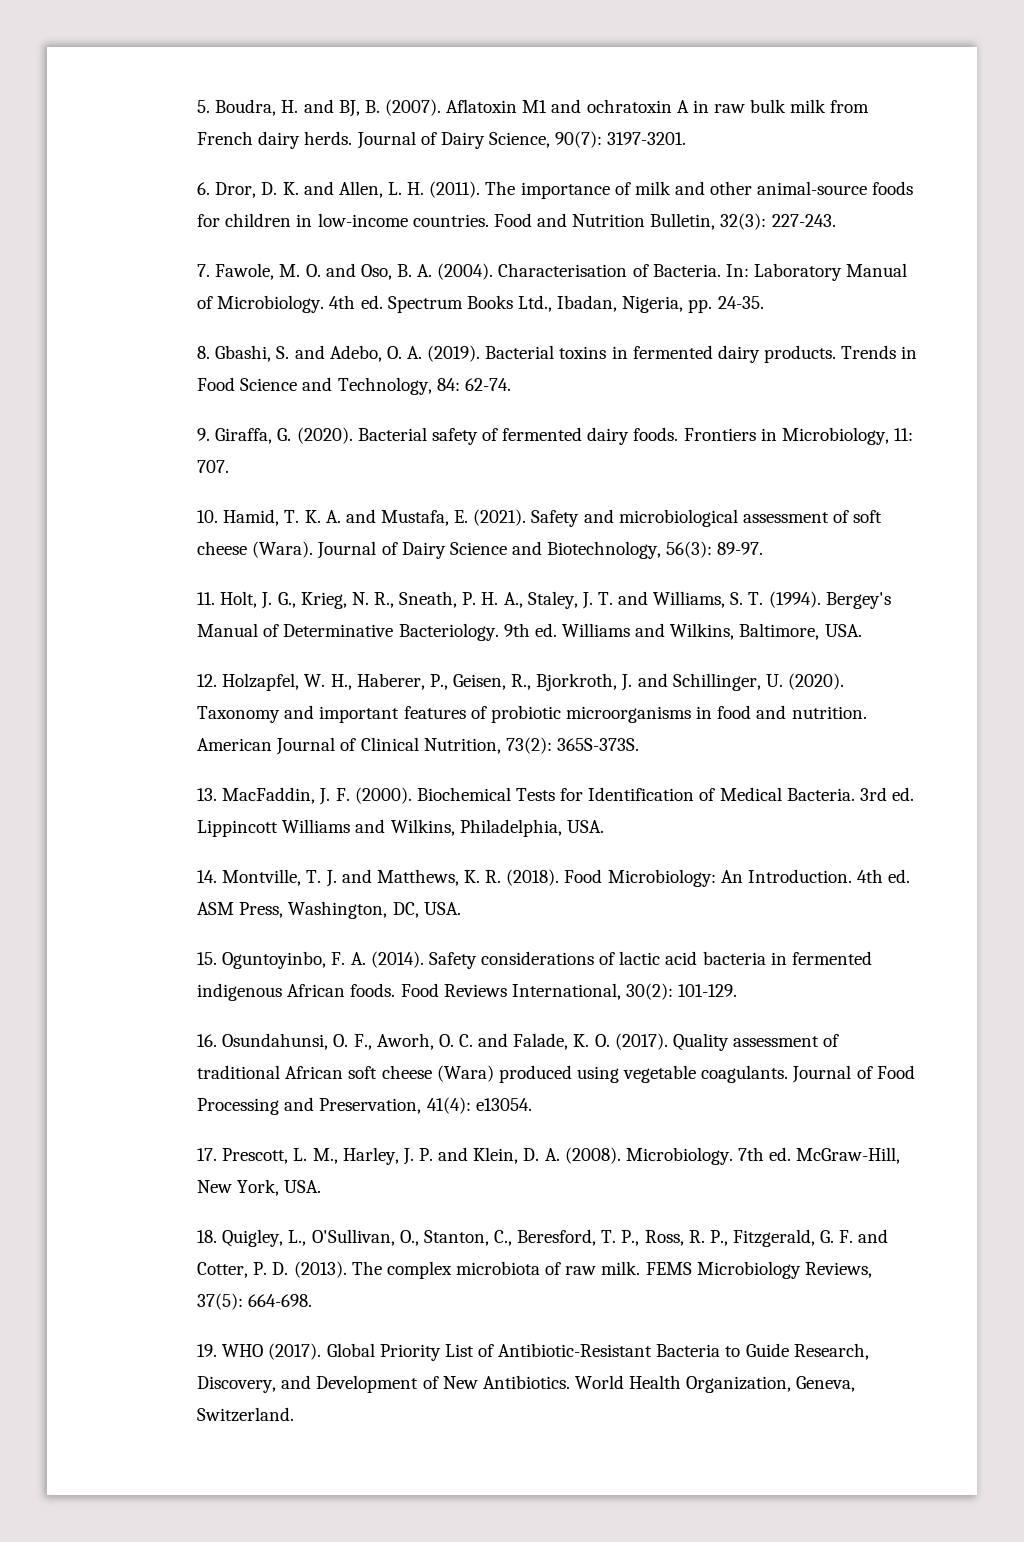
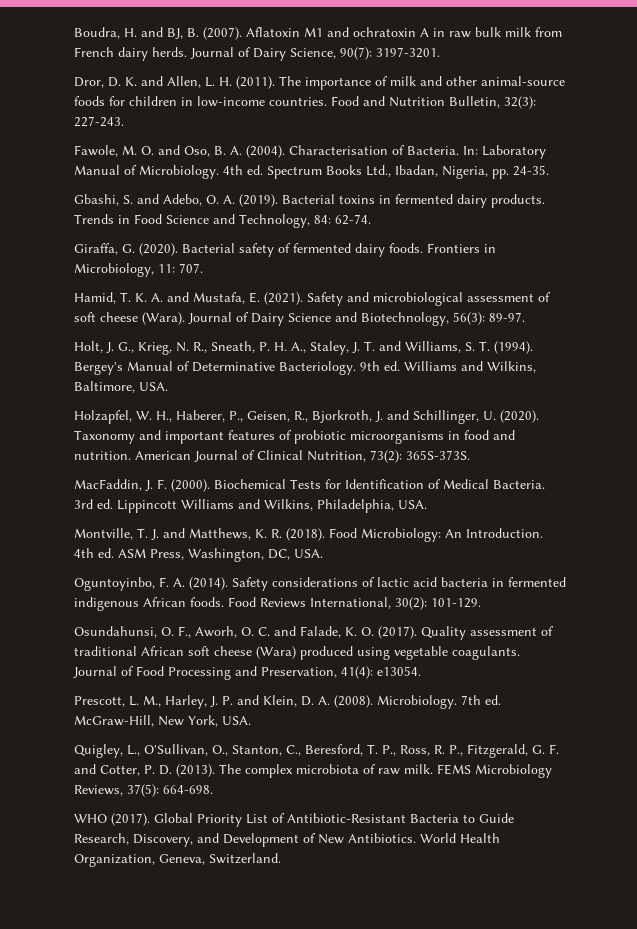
- 5. Boudra, H. and BJ, B. (2007).
+ Boudra, H. and BJ, B. (2007).
- 6. Dror, D. K. and Allen, L. H. (2011).
+ Dror, D. K. and Allen, L. H. (2011).
- 7. Fawole, M. O. and Oso, B. A. (2004).
+ Fawole, M. O. and Oso, B. A. (2004).
- 8. Gbashi, S. and Adebo, O. A. (2019).
+ Gbashi, S. and Adebo, O. A. (2019).
- 9. Giraffa, G. (2020).
+ Giraffa, G. (2020).
- 10. Hamid, T. K. A. and Mustafa, E. (2021).
+ Hamid, T. K. A. and Mustafa, E. (2021).
- 11. Holt, J. G., Krieg, N. R., Sneath, P. H. A., Staley, J. T. and Williams, S. T. (1994).
+ Holt, J. G., Krieg, N. R., Sneath, P. H. A., Staley, J. T. and Williams, S. T. (1994).
- 12. Holzapfel, W. H., Haberer, P., Geisen, R., Bjorkroth, J. and Schillinger, U. (2020).
+ Holzapfel, W. H., Haberer, P., Geisen, R., Bjorkroth, J. and Schillinger, U. (2020).
- 13. MacFaddin, J. F. (2000).
+ MacFaddin, J. F. (2000).
- 14. Montville, T. J. and Matthews, K. R. (2018).
+ Montville, T. J. and Matthews, K. R. (2018).
- 15. Oguntoyinbo, F. A. (2014).
+ Oguntoyinbo, F. A. (2014).
- 16. Osundahunsi, O. F., Aworh, O. C. and Falade, K. O. (2017).
+ Osundahunsi, O. F., Aworh, O. C. and Falade, K. O. (2017).
- 17. Prescott, L. M., Harley, J. P. and Klein, D. A. (2008).
+ Prescott, L. M., Harley, J. P. and Klein, D. A. (2008).
- 18. Quigley, L., O'Sullivan, O., Stanton, C., Beresford, T. P., Ross, R. P., Fitzgerald, G. F. and Cotter, P. D. (2013).
+ Quigley, L., O'Sullivan, O., Stanton, C., Beresford, T. P., Ross, R. P., Fitzgerald, G. F. and Cotter, P. D. (2013).
- 19. WHO (2017).
+ WHO (2017).

